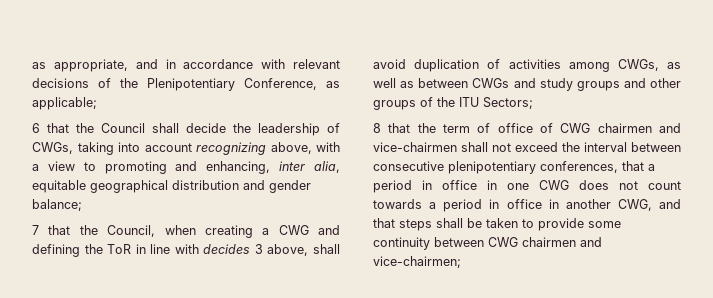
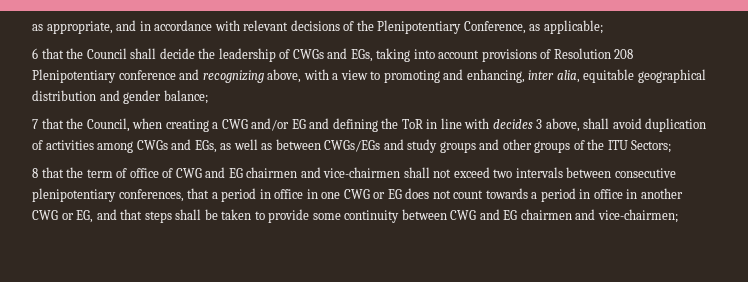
- 6 that the Council shall decide the leadership of CWGs, taking into account recognizing above, with a view to promoting and enhancing, inter alia, equitable geographical distribution and gender balance;
+ 6 that the Council shall decide the leadership of CWGs and EGs, taking into account provisions of Resolution 208 Plenipotentiary conference and recognizing above, with a view to promoting and enhancing, inter alia, equitable geographical distribution and gender balance;
- 7 that the Council, when creating a CWG and defining the ToR in line with decides 3 above, shall avoid duplication of activities among CWGs, as well as between CWGs and study groups and other groups of the ITU Sectors;
+ 7 that the Council, when creating a CWG and/or EG and defining the ToR in line with decides 3 above, shall avoid duplication of activities among CWGs and EGs, as well as between CWGs/EGs and study groups and other groups of the ITU Sectors;
- 8 that the term of office of CWG chairmen and vice-chairmen shall not exceed the interval between consecutive plenipotentiary conferences, that a period in office in one CWG does not count towards a period in office in another CWG, and that steps shall be taken to provide some continuity between CWG chairmen and vice-chairmen;
+ 8 that the term of office of CWG and EG chairmen and vice-chairmen shall not exceed two intervals between consecutive plenipotentiary conferences, that a period in office in one CWG or EG does not count towards a period in office in another CWG or EG, and that steps shall be taken to provide some continuity between CWG and EG chairmen and vice-chairmen;

